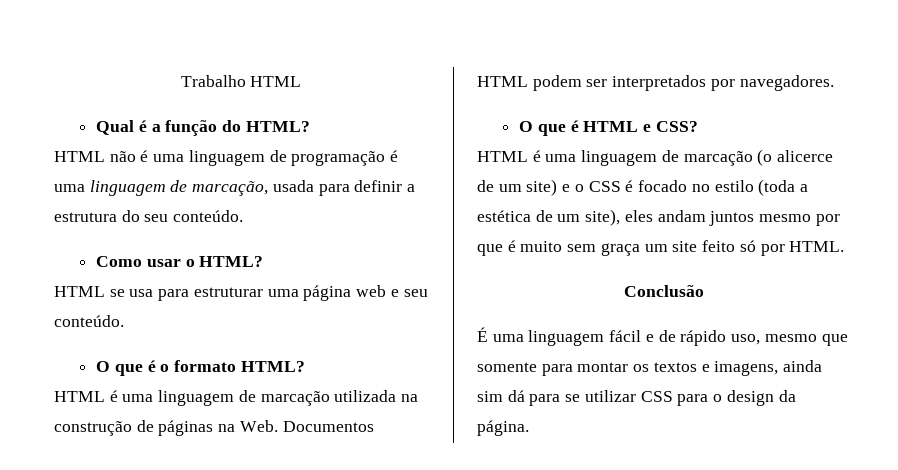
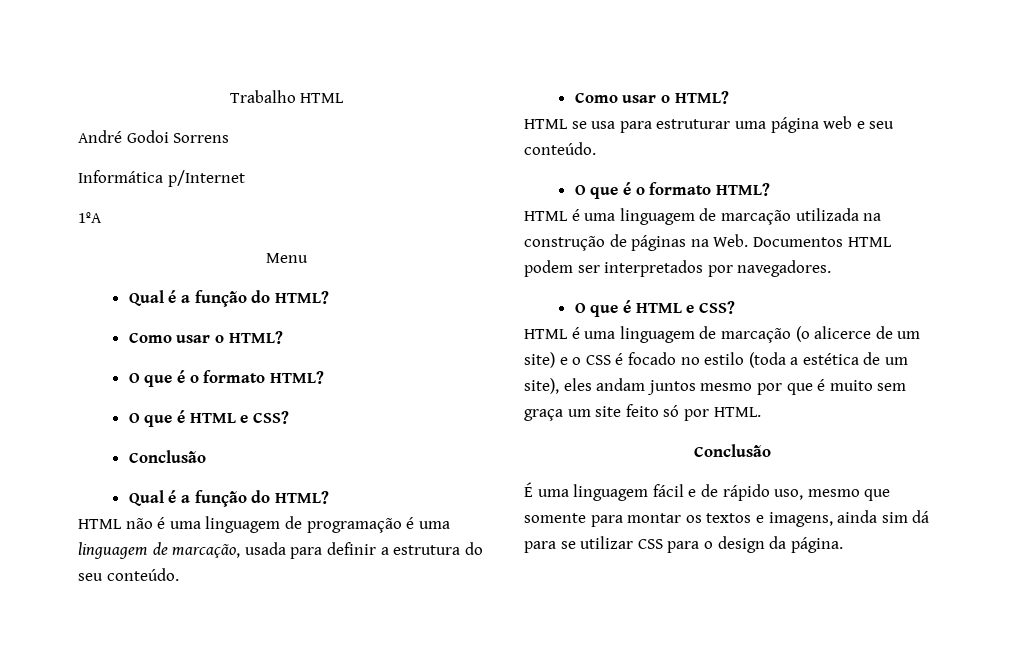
+ André Godoi Sorrens
+ Informática p/Internet
+ 1ºA
+ Menu
+ Qual é a função do HTML?
+ Como usar o HTML?
+ O que é o formato HTML?
+ O que é HTML e CSS?
+ Conclusão

